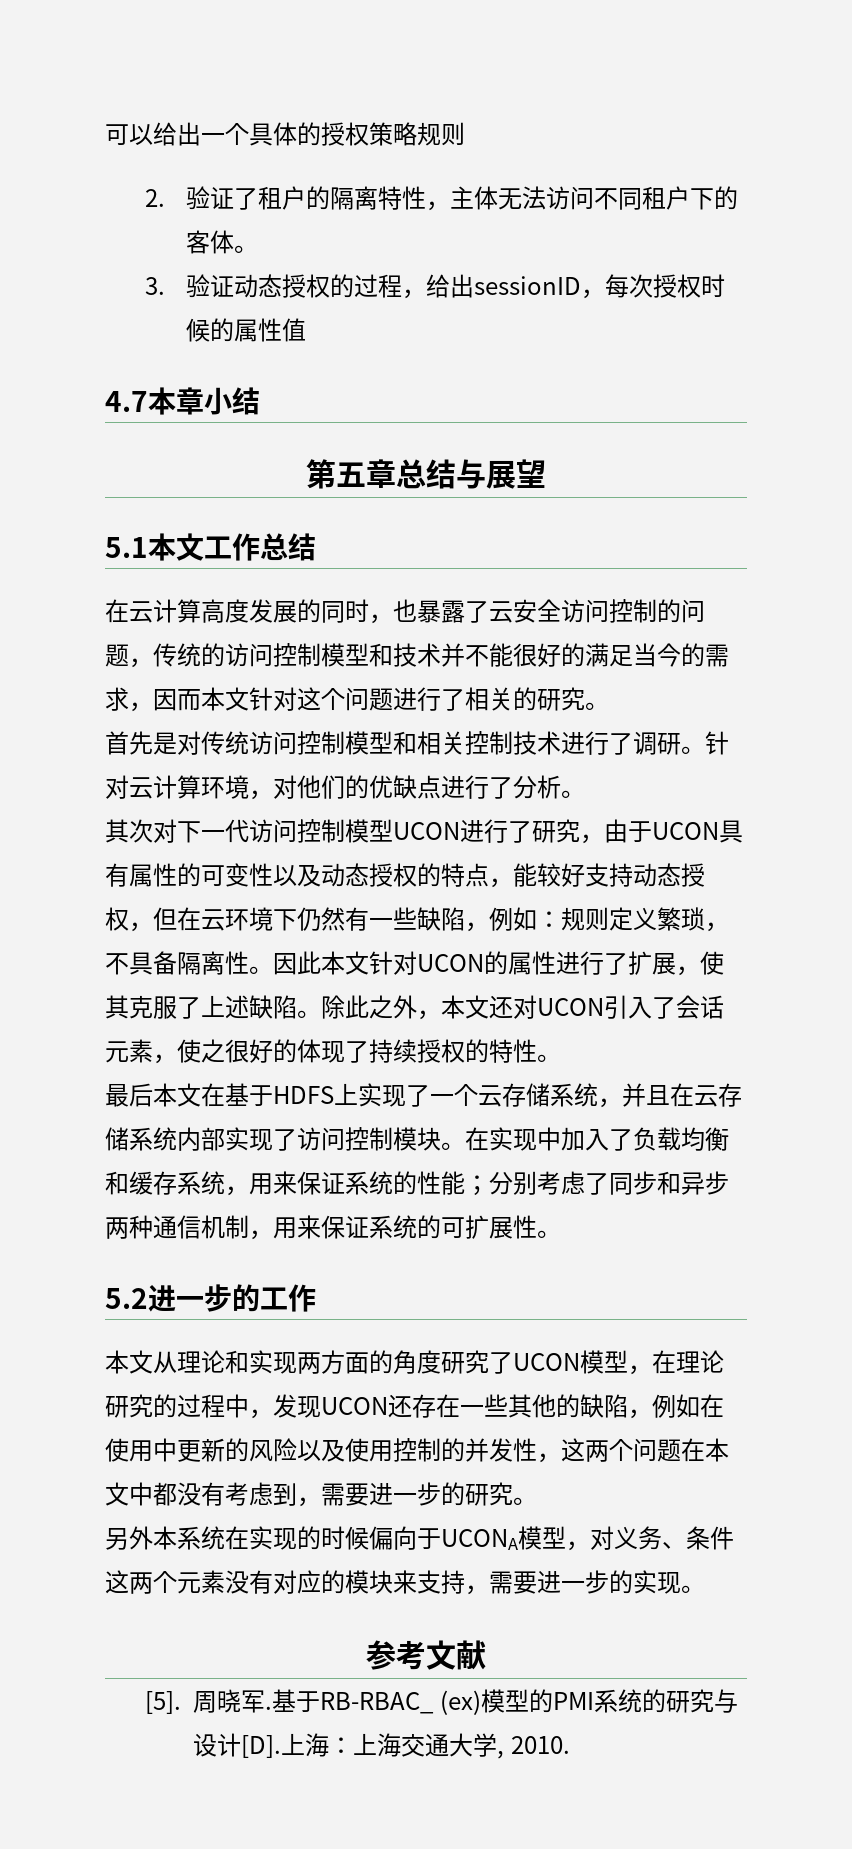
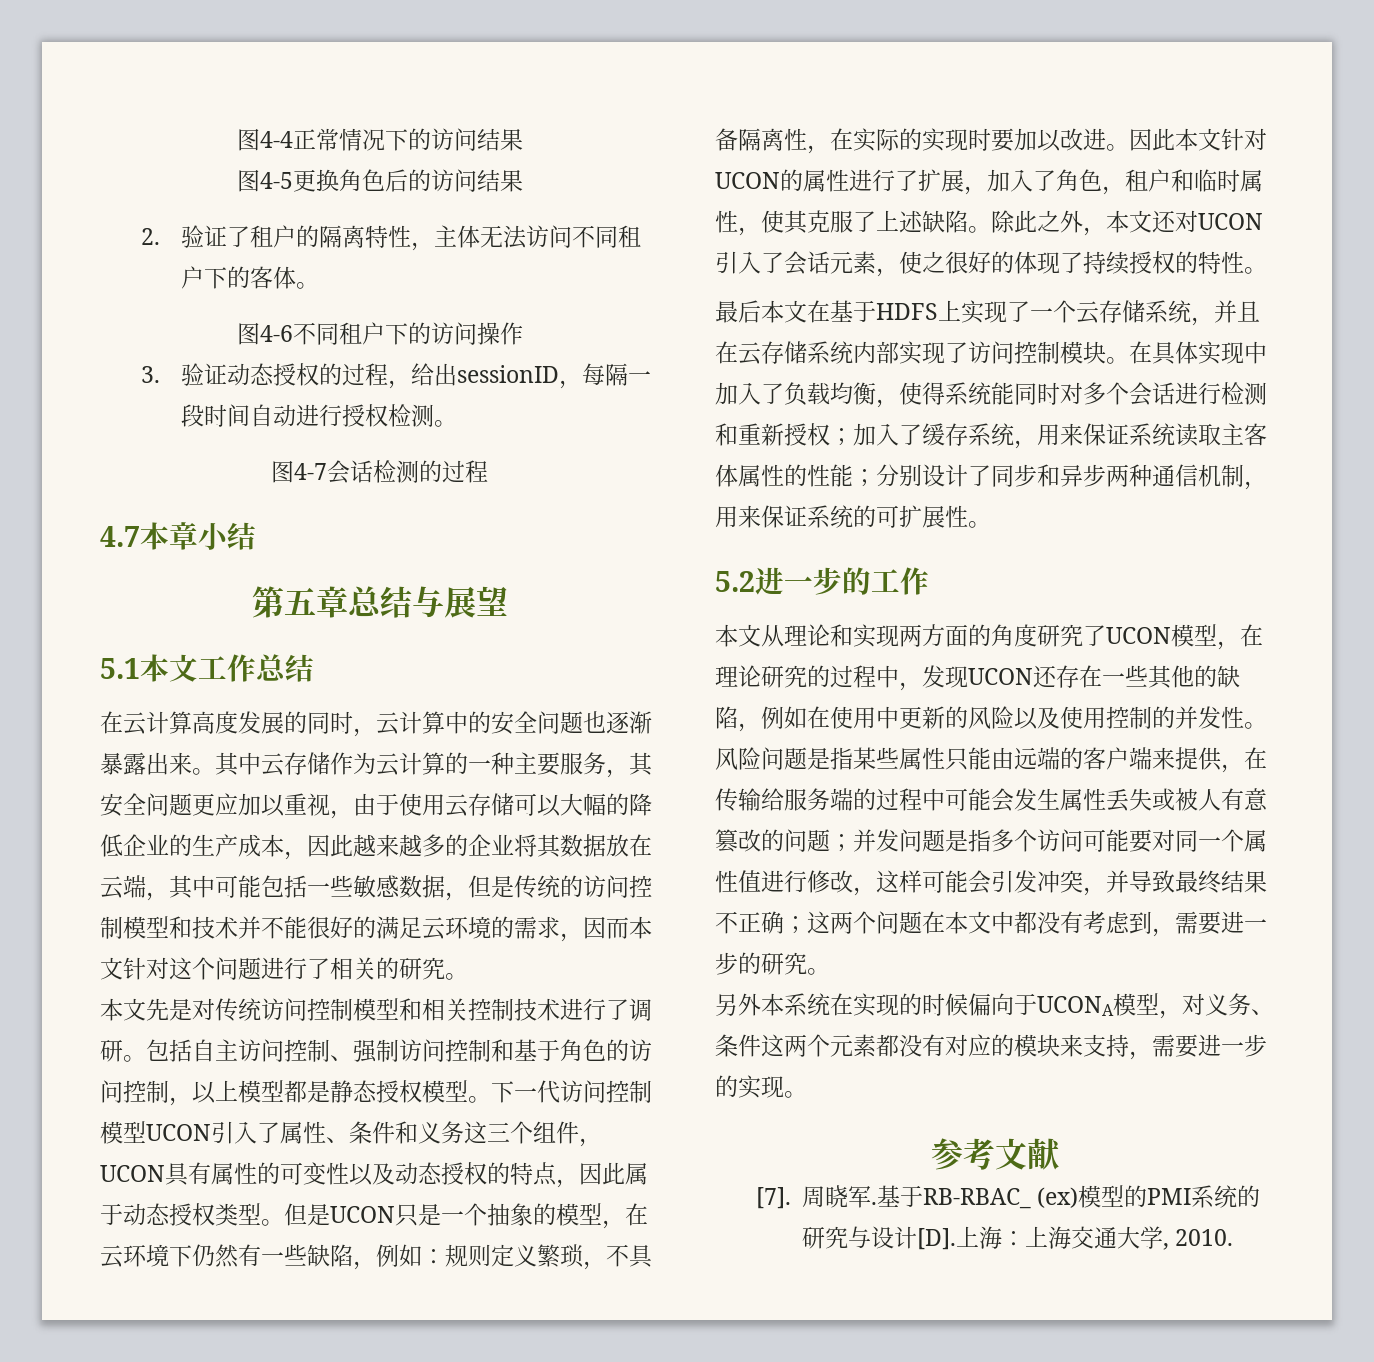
- 可以给出一个具体的授权策略规则
+ 图4-4正常情况下的访问结果
+ 图4-5更换角色后的访问结果
+ 图4-6不同租户下的访问操作
- 3.验证动态授权的过程，给出sessionID，每次授权时候的属性值
+ 3.验证动态授权的过程，给出sessionID，每隔一段时间自动进行授权检测。
+ 图4-7会话检测的过程
- 在云计算高度发展的同时，也暴露了云安全访问控制的问题，传统的访问控制模型和技术并不能很好的满足当今的需求，因而本文针对这个问题进行了相关的研究。
+ 在云计算高度发展的同时，云计算中的安全问题也逐渐暴露出来。其中云存储作为云计算的一种主要服务，其安全问题更应加以重视，由于使用云存储可以大幅的降低企业的生产成本，因此越来越多的企业将其数据放在云端，其中可能包括一些敏感数据，但是传统的访问控制模型和技术并不能很好的满足云环境的需求，因而本文针对这个问题进行了相关的研究。
- 首先是对传统访问控制模型和相关控制技术进行了调研。
+ 本文先是对传统访问控制模型和相关控制技术进行了调研。
- 针对云计算环境，对他们的优缺点进行了分析。
- 其次对下一代访问控制模型UCON进行了研究，由于UCON具有属性的可变性以及动态授权的特点，能较好支持动态授权，但在云环境下仍然有一些缺陷，例如：规则定义繁琐，不具备隔离性。
+ 包括自主访问控制、强制访问控制和基于角色的访问控制，以上模型都是静态授权模型。下一代访问控制模型UCON引入了属性、条件和义务这三个组件，UCON具有属性的可变性以及动态授权的特点，因此属于动态授权类型。但是UCON只是一个抽象的模型，在云环境下仍然有一些缺陷，例如：规则定义繁琐，不具备隔离性，在实际的实现时要加以改进。
- 因此本文针对UCON的属性进行了扩展，使其克服了上述缺陷。
+ 因此本文针对UCON的属性进行了扩展，加入了角色，租户和临时属性，使其克服了上述缺陷。
- 在实现中加入了负载均衡和缓存系统，用来保证系统的性能；分别考虑了同步和异步两种通信机制，用来保证系统的可扩展性。
+ 在具体实现中加入了负载均衡，使得系统能同时对多个会话进行检测和重新授权；加入了缓存系统，用来保证系统读取主客体属性的性能；分别设计了同步和异步两种通信机制，用来保证系统的可扩展性。
- 本文从理论和实现两方面的角度研究了UCON模型，在理论研究的过程中，发现UCON还存在一些其他的缺陷，例如在使用中更新的风险以及使用控制的并发性，这两个问题在本文中都没有考虑到，需要进一步的研究。
+ 本文从理论和实现两方面的角度研究了UCON模型，在理论研究的过程中，发现UCON还存在一些其他的缺陷，例如在使用中更新的风险以及使用控制的并发性。风险问题是指某些属性只能由远端的客户端来提供，在传输给服务端的过程中可能会发生属性丢失或被人有意篡改的问题；并发问题是指多个访问可能要对同一个属性值进行修改，这样可能会引发冲突，并导致最终结果不正确；这两个问题在本文中都没有考虑到，需要进一步的研究。
- 另外本系统在实现的时候偏向于UCONA模型，对义务、条件这两个元素没有对应的模块来支持，需要进一步的实现。
+ 另外本系统在实现的时候偏向于UCONA模型，对义务、条件这两个元素都没有对应的模块来支持，需要进一步的实现。
- [5].
+ [7].

